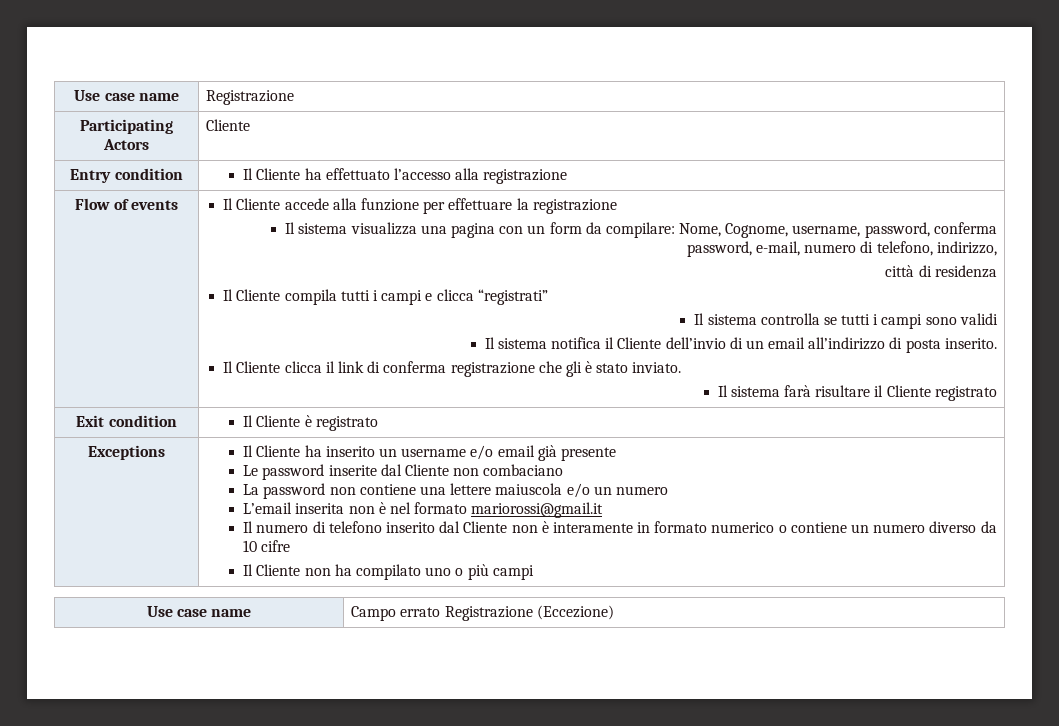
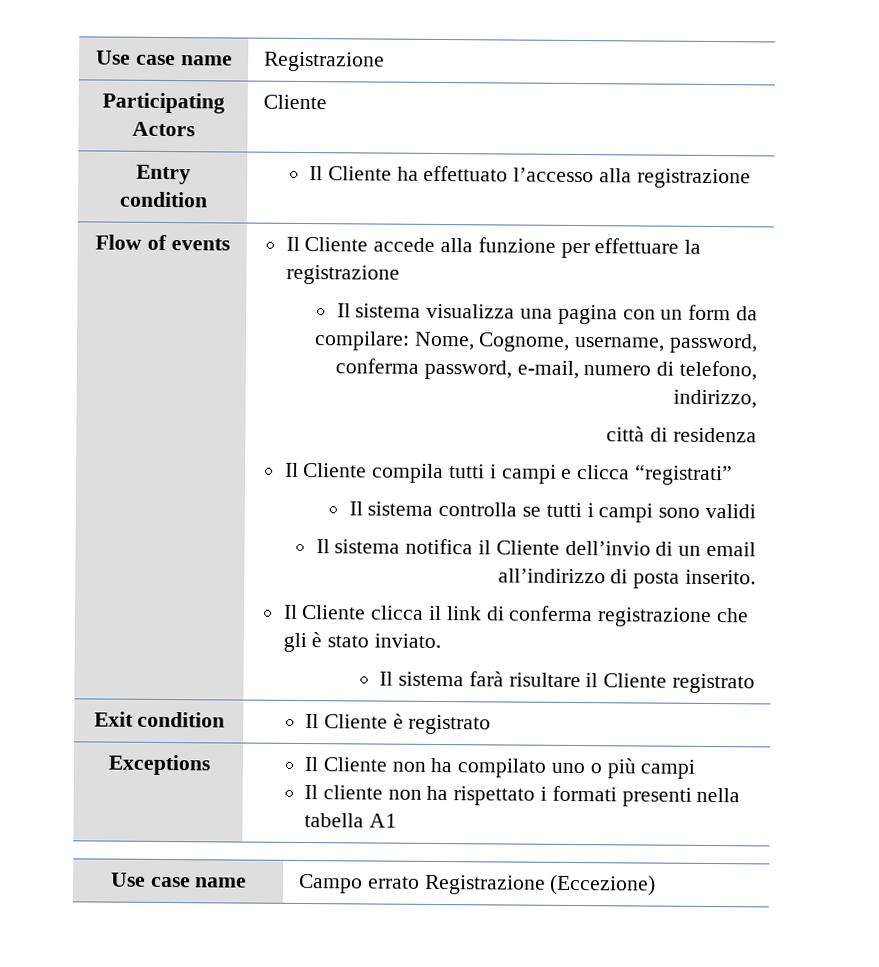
- Il Cliente ha inserito un username e/o email già presente
- Le password inserite dal Cliente non combaciano
- La password non contiene una lettere maiuscola e/o un numero
- L’email inserita non è nel formato mariorossi@gmail.it
- Il numero di telefono inserito dal Cliente non è interamente in formato numerico o contiene un numero diverso da 10 cifre
+ Il cliente non ha rispettato i formati presenti nella tabella A1

